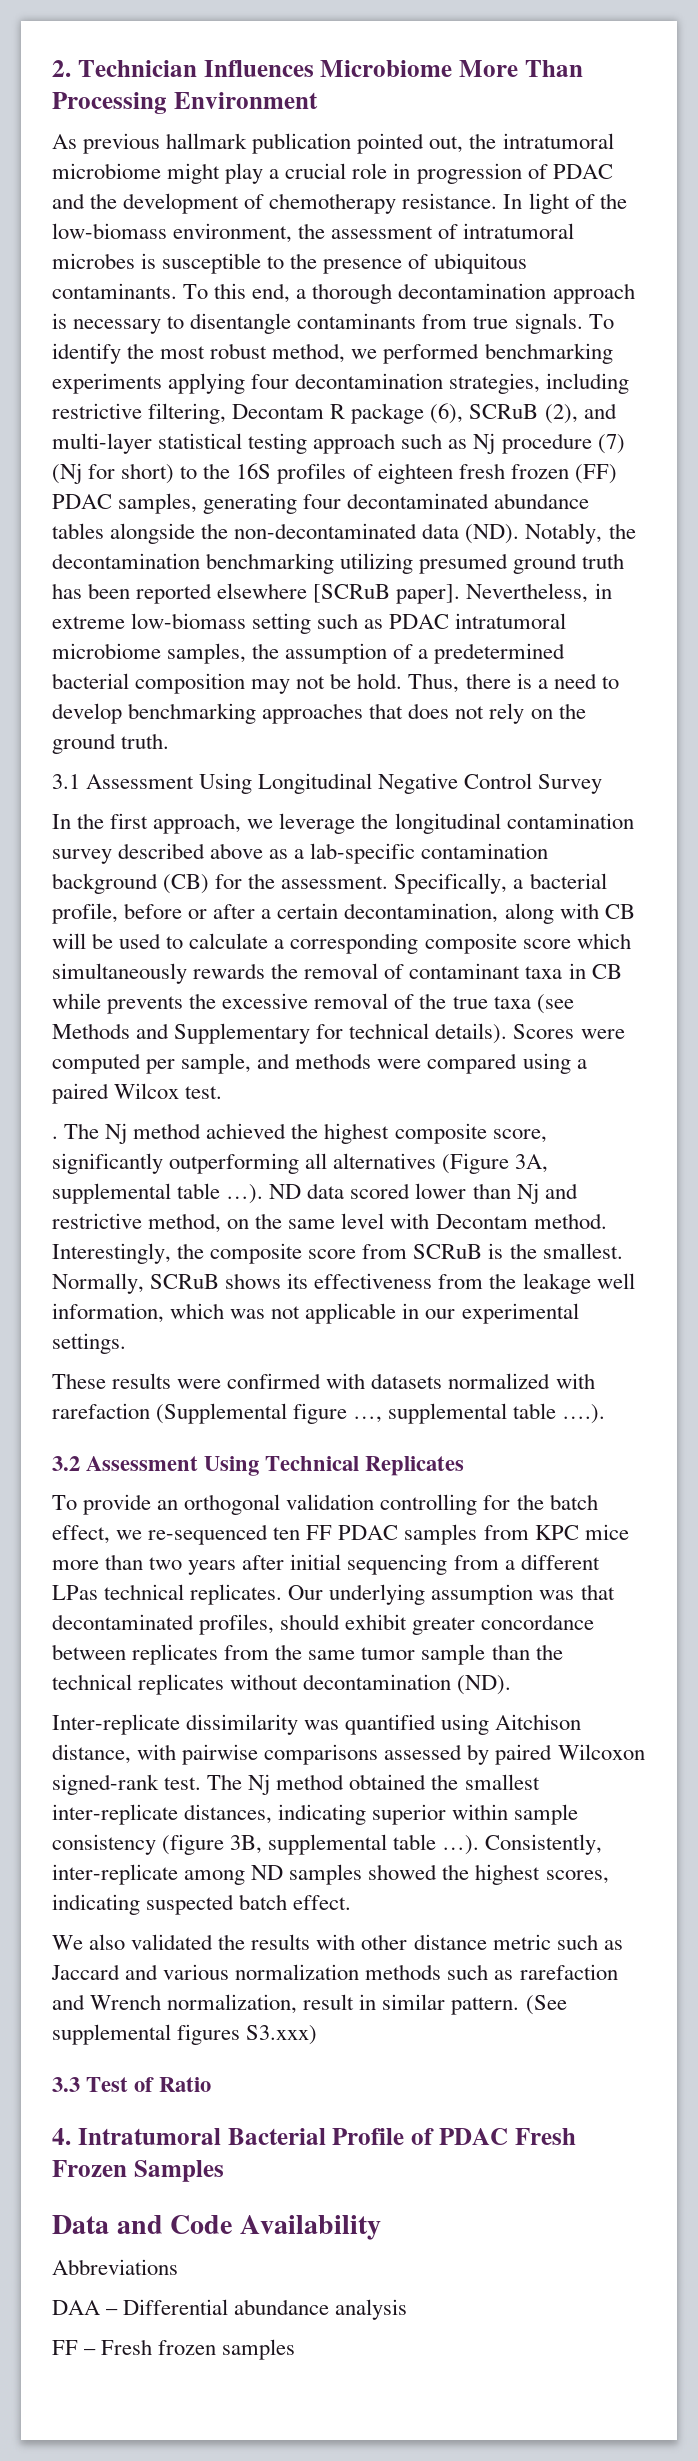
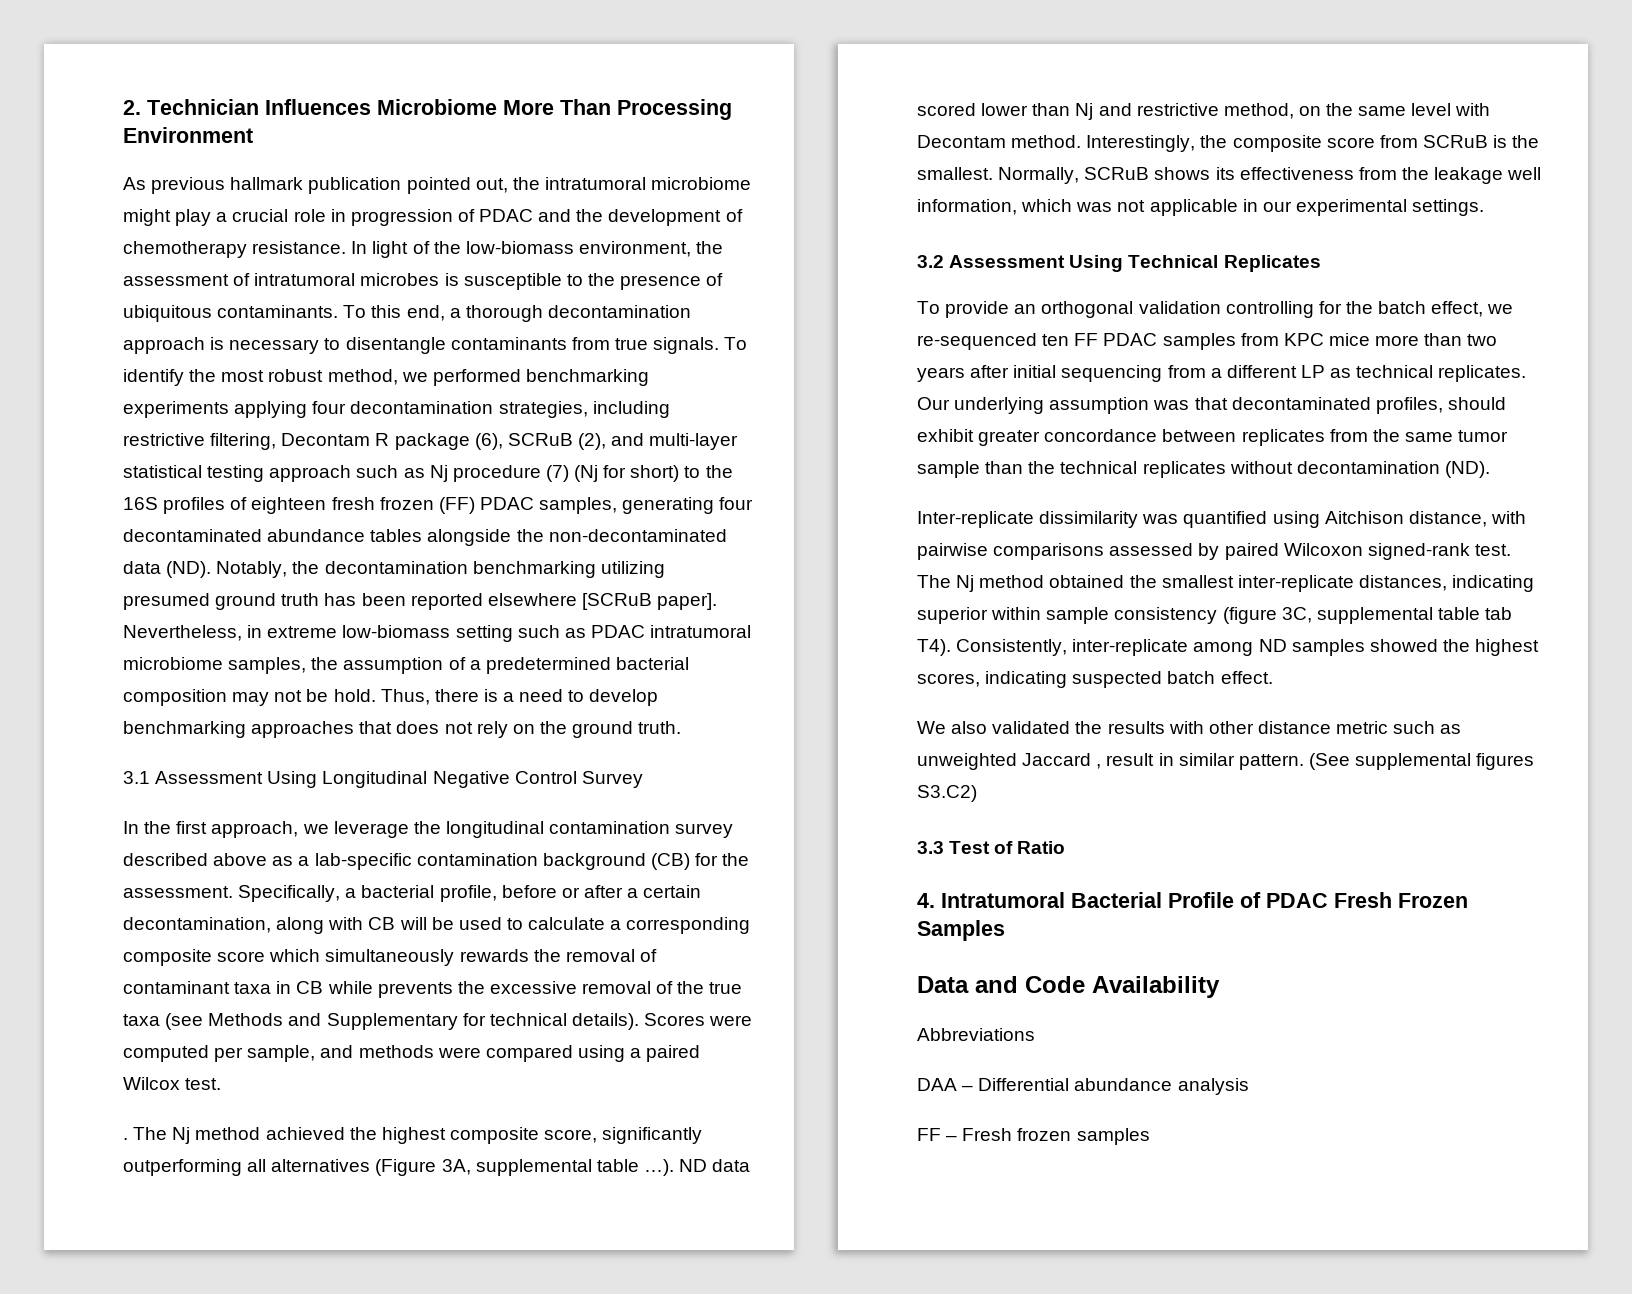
- These results were confirmed with datasets normalized with rarefaction (Supplemental figure …, supplemental table ….).
- To provide an orthogonal validation controlling for the batch effect, we re-sequenced ten FF PDAC samples from KPC mice more than two years after initial sequencing from a different LPas technical replicates.
+ To provide an orthogonal validation controlling for the batch effect, we re-sequenced ten FF PDAC samples from KPC mice more than two years after initial sequencing from a different LP as technical replicates.
- The Nj method obtained the smallest inter-replicate distances, indicating superior within sample consistency (figure 3B, supplemental table …). Consistently, inter-replicate among ND samples showed the highest scores, indicating suspected batch effect.
+ The Nj method obtained the smallest inter-replicate distances, indicating superior within sample consistency (figure 3C, supplemental table tab T4). Consistently, inter-replicate among ND samples showed the highest scores, indicating suspected batch effect.
- We also validated the results with other distance metric such as Jaccard and various normalization methods such as rarefaction and Wrench normalization, result in similar pattern.
+ We also validated the results with other distance metric such as unweighted Jaccard , result in similar pattern.
- (See supplemental figures S3.xxx)
+ (See supplemental figures S3.C2)

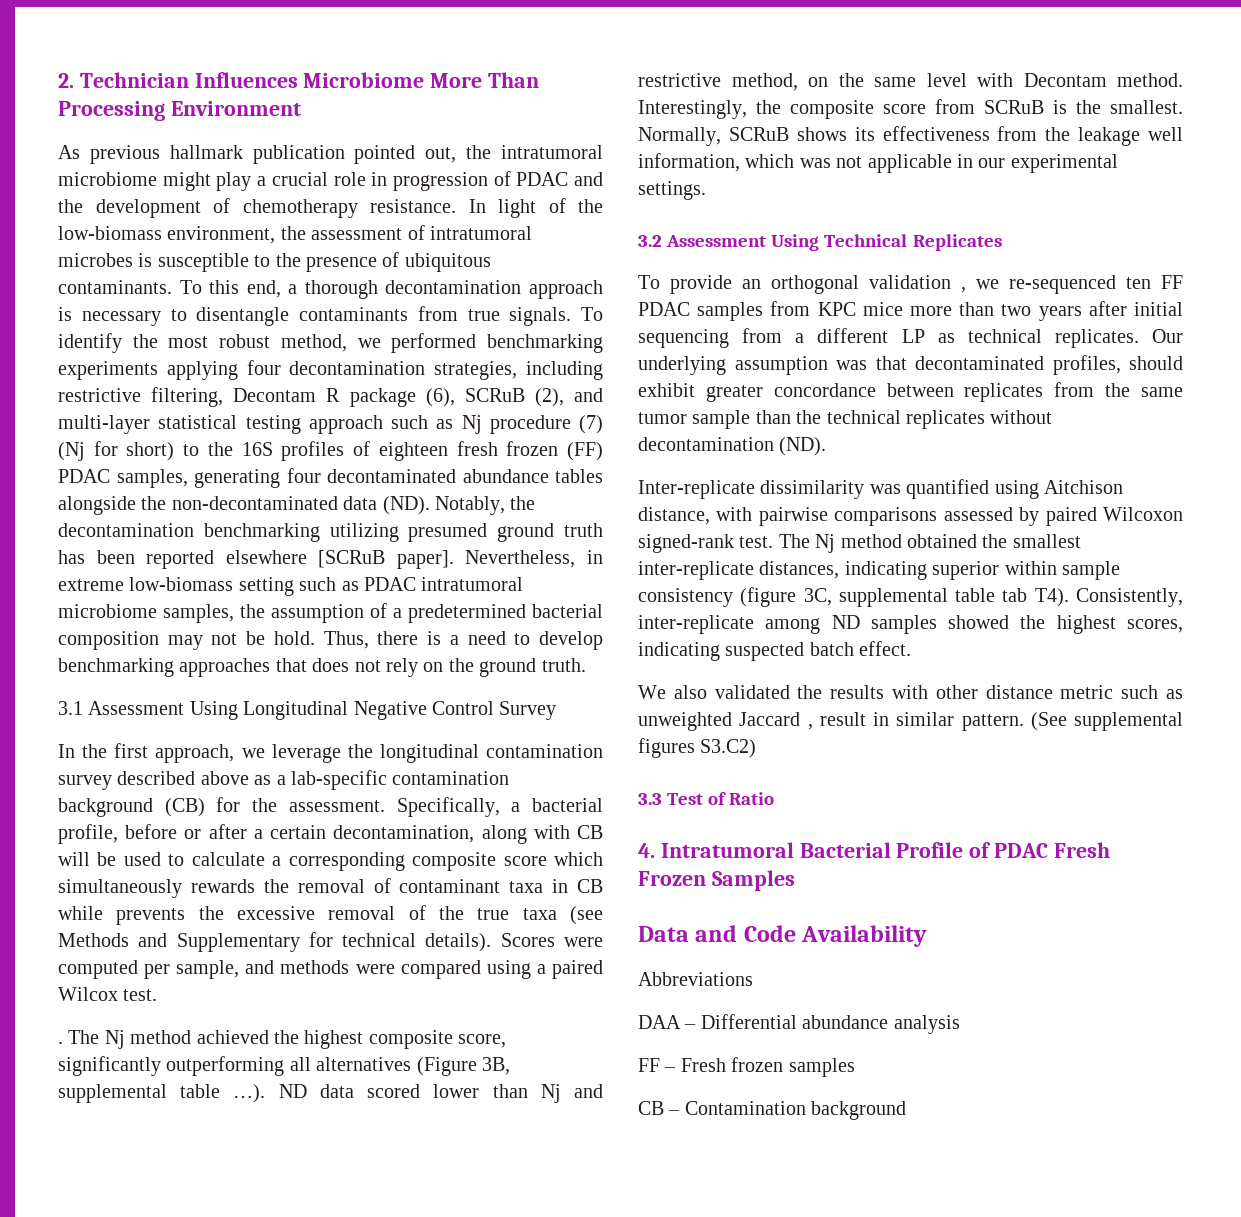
- The Nj method achieved the highest composite score, significantly outperforming all alternatives (Figure 3A, supplemental table …).
+ The Nj method achieved the highest composite score, significantly outperforming all alternatives (Figure 3B, supplemental table …).
- To provide an orthogonal validation controlling for the batch effect, we re-sequenced ten FF PDAC samples from KPC mice more than two years after initial sequencing from a different LP as technical replicates.
+ To provide an orthogonal validation , we re-sequenced ten FF PDAC samples from KPC mice more than two years after initial sequencing from a different LP as technical replicates.
+ CB – Contamination background

